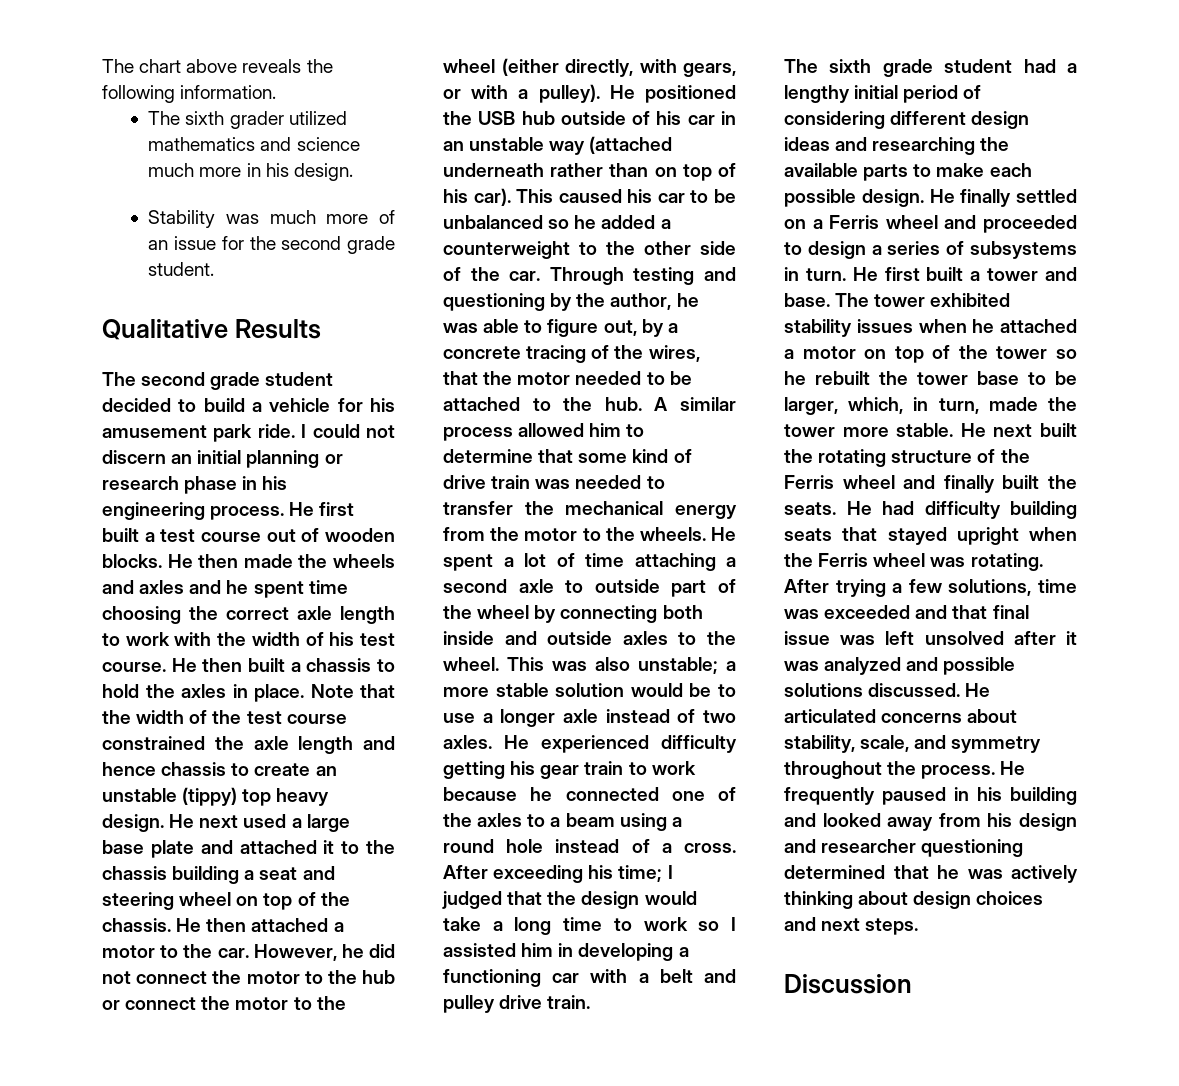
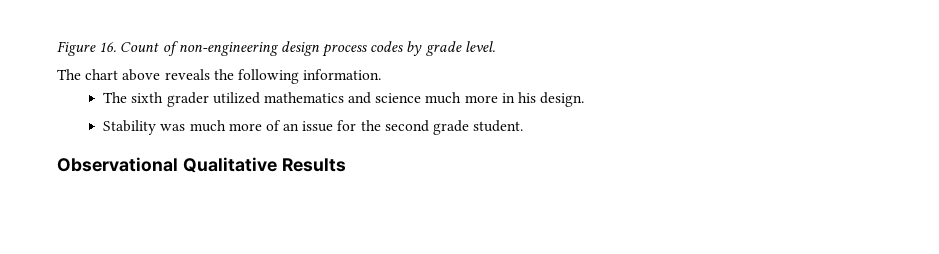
+ Figure 16. Count of non-engineering design process codes by grade level.
- Qualitative Results
+ Observational Qualitative Results
- The second grade student decided to build a vehicle for his amusement park ride. I could not discern an initial planning or research phase in his engineering process. He first built a test course out of wooden blocks. He then made the wheels and axles and he spent time choosing the correct axle length to work with the width of his test course. He then built a chassis to hold the axles in place. Note that the width of the test course constrained the axle length and hence chassis to create an unstable (tippy) top heavy design. He next used a large base plate and attached it to the chassis building a seat and steering wheel on top of the chassis. He then attached a motor to the car. However, he did not connect the motor to the hub or connect the motor to the wheel (either directly, with gears, or with a pulley). He positioned the USB hub outside of his car in an unstable way (attached underneath rather than on top of his car). This caused his car to be unbalanced so he added a counterweight to the other side of the car. Through testing and questioning by the author, he was able to figure out, by a concrete tracing of the wires, that the motor needed to be attached to the hub. A similar process allowed him to determine that some kind of drive train was needed to transfer the mechanical energy from the motor to the wheels. He spent a lot of time attaching a second axle to outside part of the wheel by connecting both inside and outside axles to the wheel. This was also unstable; a more stable solution would be to use a longer axle instead of two axles. He experienced difficulty getting his gear train to work because he connected one of the axles to a beam using a round hole instead of a cross. After exceeding his time; I judged that the design would take a long time to work so I assisted him in developing a functioning car with a belt and pulley drive train.
- The sixth grade student had a lengthy initial period of considering different design ideas and researching the available parts to make each possible design. He finally settled on a Ferris wheel and proceeded to design a series of subsystems in turn. He first built a tower and base. The tower exhibited stability issues when he attached a motor on top of the tower so he rebuilt the tower base to be larger, which, in turn, made the tower more stable. He next built the rotating structure of the Ferris wheel and finally built the seats. He had difficulty building seats that stayed upright when the Ferris wheel was rotating. After trying a few solutions, time was exceeded and that final issue was left unsolved after it was analyzed and possible solutions discussed. He articulated concerns about stability, scale, and symmetry throughout the process. He frequently paused in his building and looked away from his design and researcher questioning determined that he was actively thinking about design choices and next steps.
- Discussion

